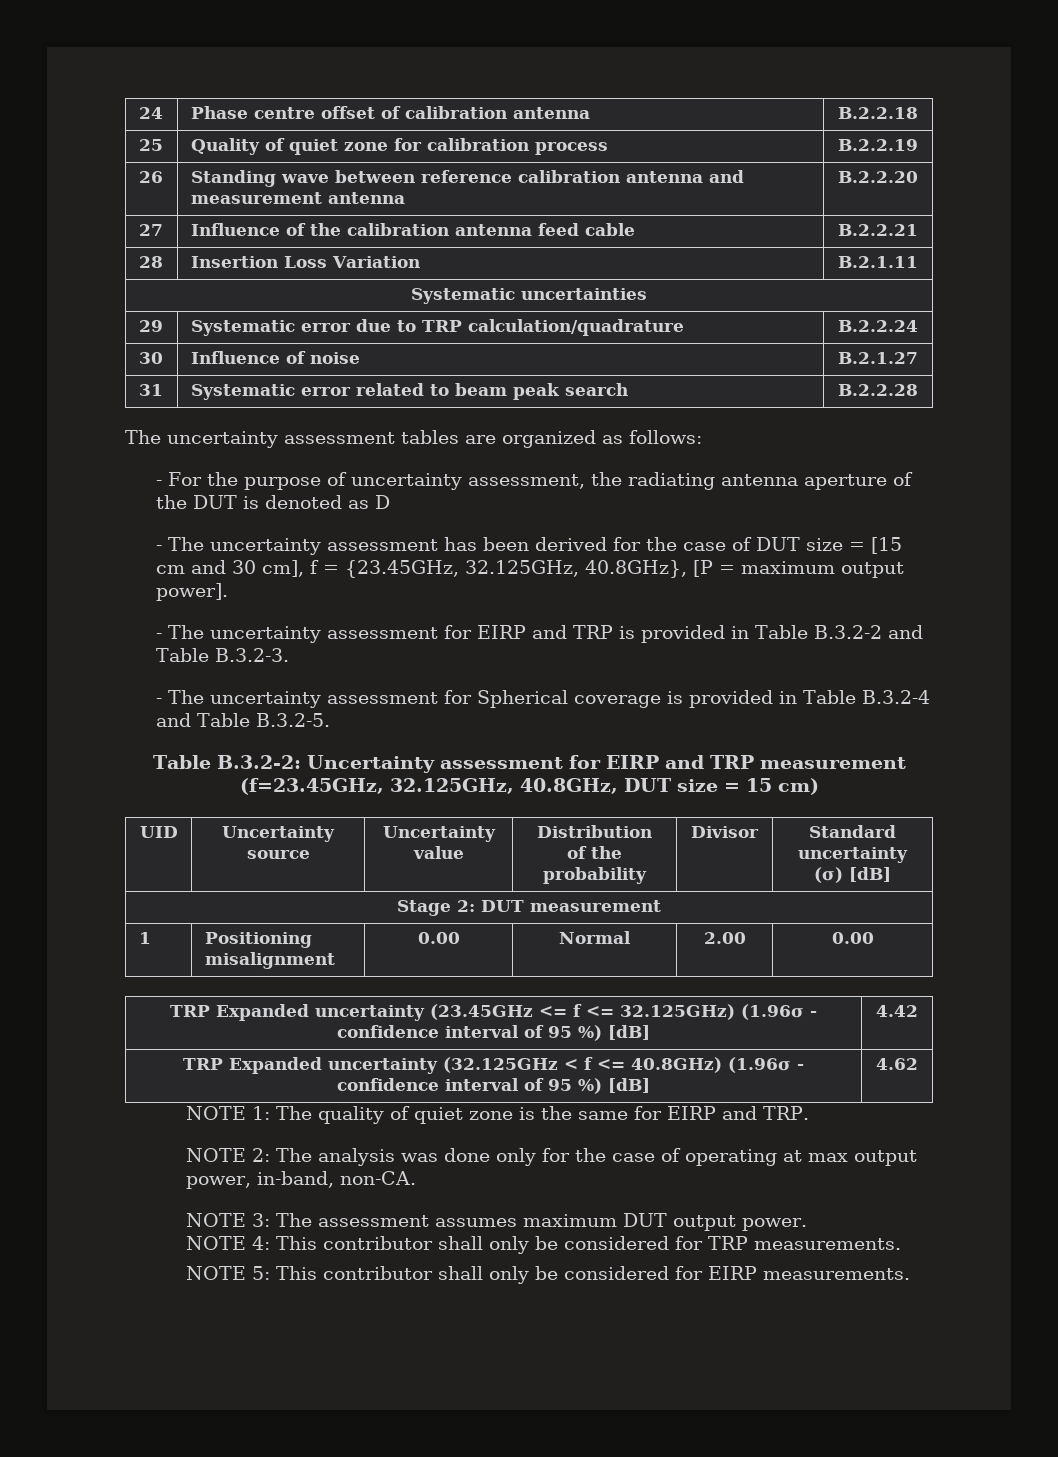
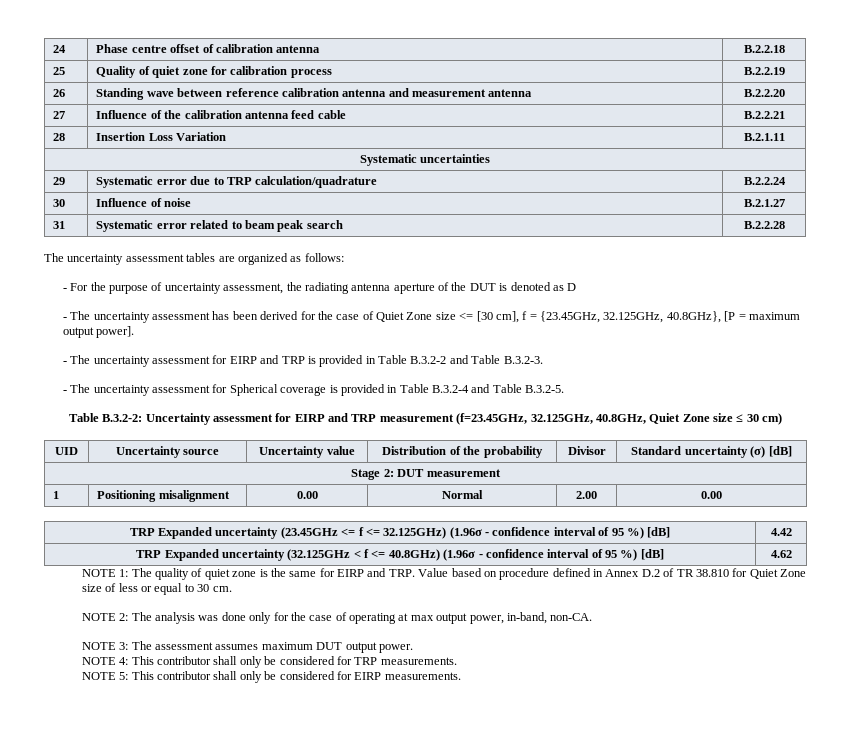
- - The uncertainty assessment has been derived for the case of DUT size = [15 cm and 30 cm], f = {23.45GHz, 32.125GHz, 40.8GHz}, [P = maximum output power].
+ - The uncertainty assessment has been derived for the case of Quiet Zone size <= [30 cm], f = {23.45GHz, 32.125GHz, 40.8GHz}, [P = maximum output power].
- Table B.3.2-2: Uncertainty assessment for EIRP and TRP measurement (f=23.45GHz, 32.125GHz, 40.8GHz, DUT size = 15 cm)
+ Table B.3.2-2: Uncertainty assessment for EIRP and TRP measurement (f=23.45GHz, 32.125GHz, 40.8GHz, Quiet Zone size ≤ 30 cm)
- NOTE 1: The quality of quiet zone is the same for EIRP and TRP.
+ NOTE 1: The quality of quiet zone is the same for EIRP and TRP. Value based on procedure defined in Annex D.2 of TR 38.810 for Quiet Zone size of less or equal to 30 cm.

